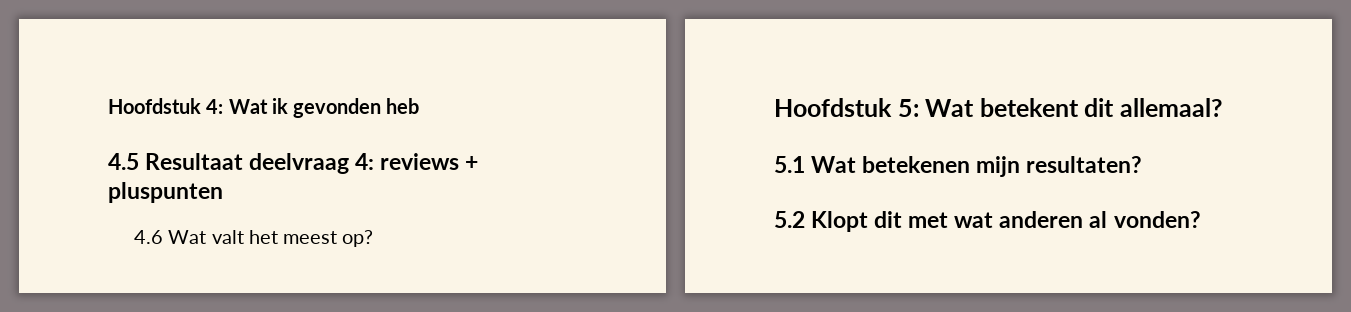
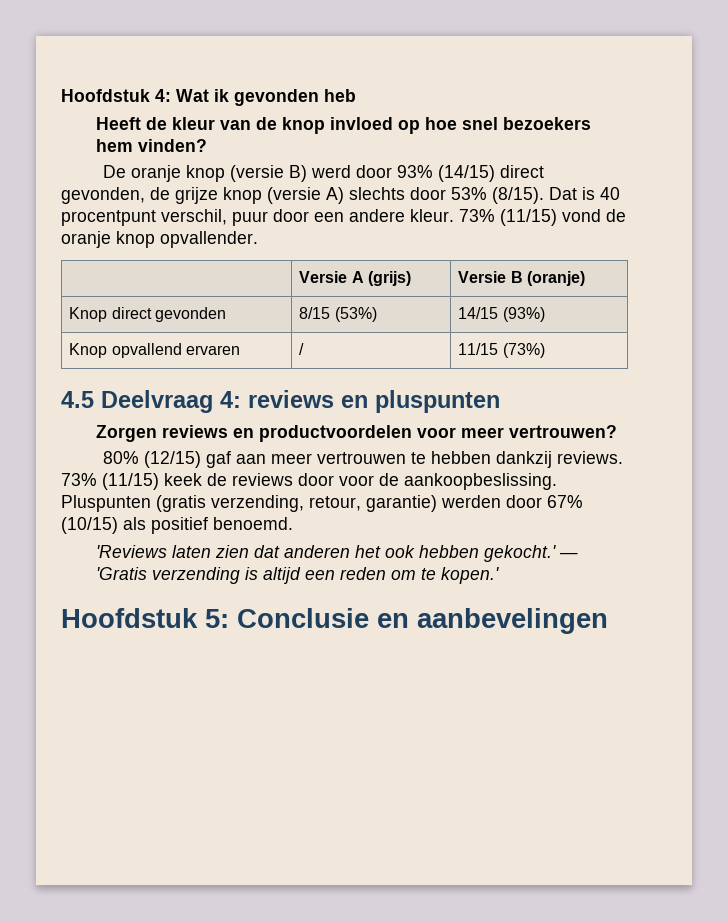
+ Heeft de kleur van de knop invloed op hoe snel bezoekers hem vinden?
+ De oranje knop (versie B) werd door 93% (14/15) direct gevonden, de grijze knop (versie A) slechts door 53% (8/15). Dat is 40 procentpunt verschil, puur door een andere kleur. 73% (11/15) vond de oranje knop opvallender.
+ | Versie A (grijs) | Versie B (oranje)
+ Knop direct gevonden | 8/15 (53%) | 14/15 (93%)
+ Knop opvallend ervaren | / | 11/15 (73%)
- 4.5 Resultaat deelvraag 4: reviews + pluspunten
+ 4.5 Deelvraag 4: reviews en pluspunten
- 4.6 Wat valt het meest op?
- Hoofdstuk 5: Wat betekent dit allemaal?
- 5.1 Wat betekenen mijn resultaten?
- 5.2 Klopt dit met wat anderen al vonden?
+ Zorgen reviews en productvoordelen voor meer vertrouwen?
+ 80% (12/15) gaf aan meer vertrouwen te hebben dankzij reviews. 73% (11/15) keek de reviews door voor de aankoopbeslissing. Pluspunten (gratis verzending, retour, garantie) werden door 67% (10/15) als positief benoemd.
+ 'Reviews laten zien dat anderen het ook hebben gekocht.' — 'Gratis verzending is altijd een reden om te kopen.'
+ Hoofdstuk 5: Conclusie en aanbevelingen

